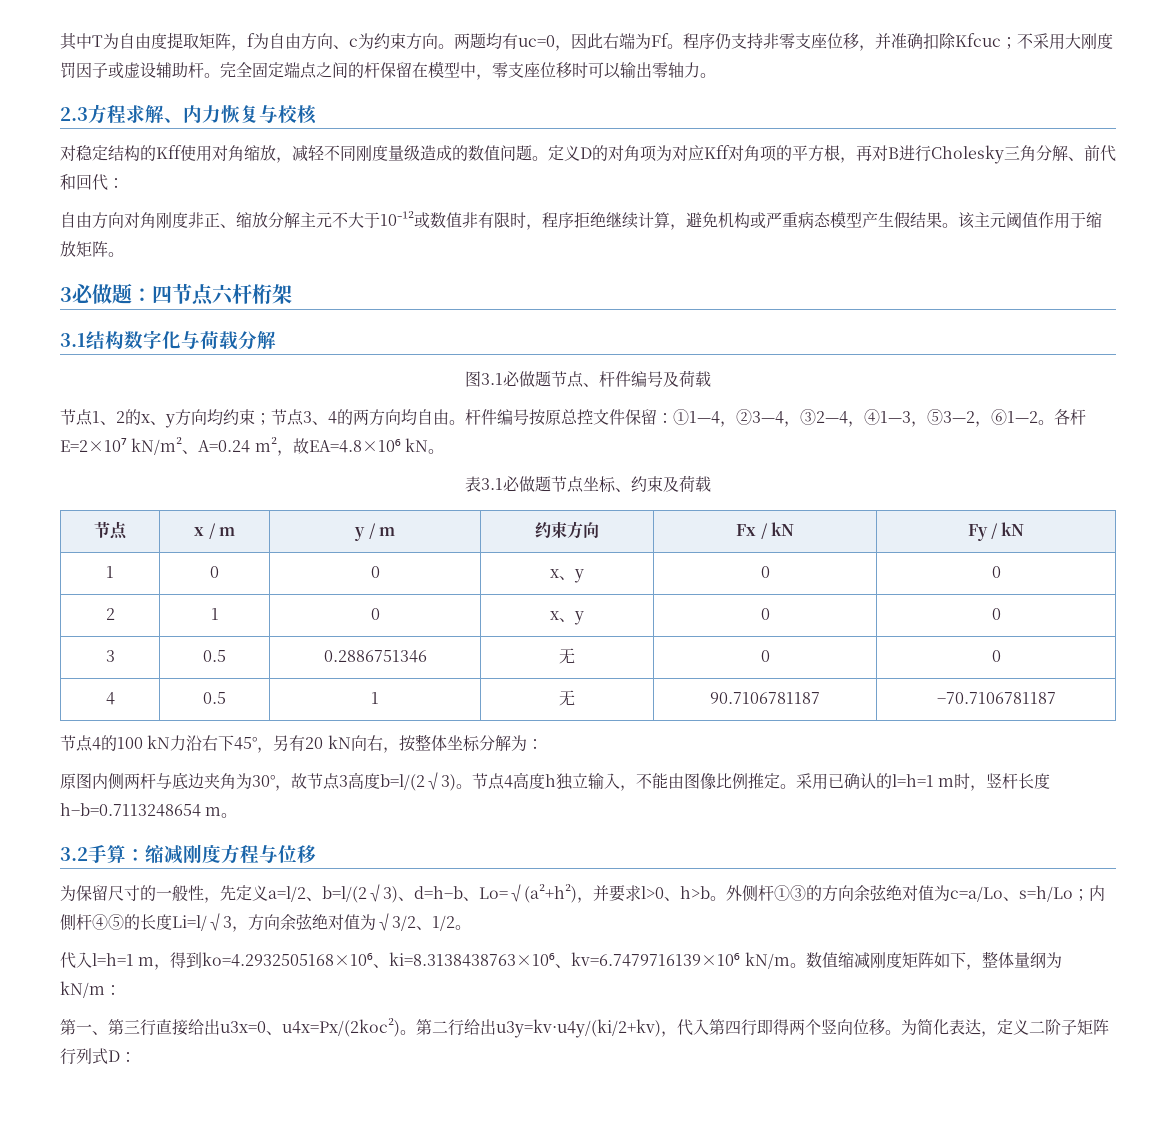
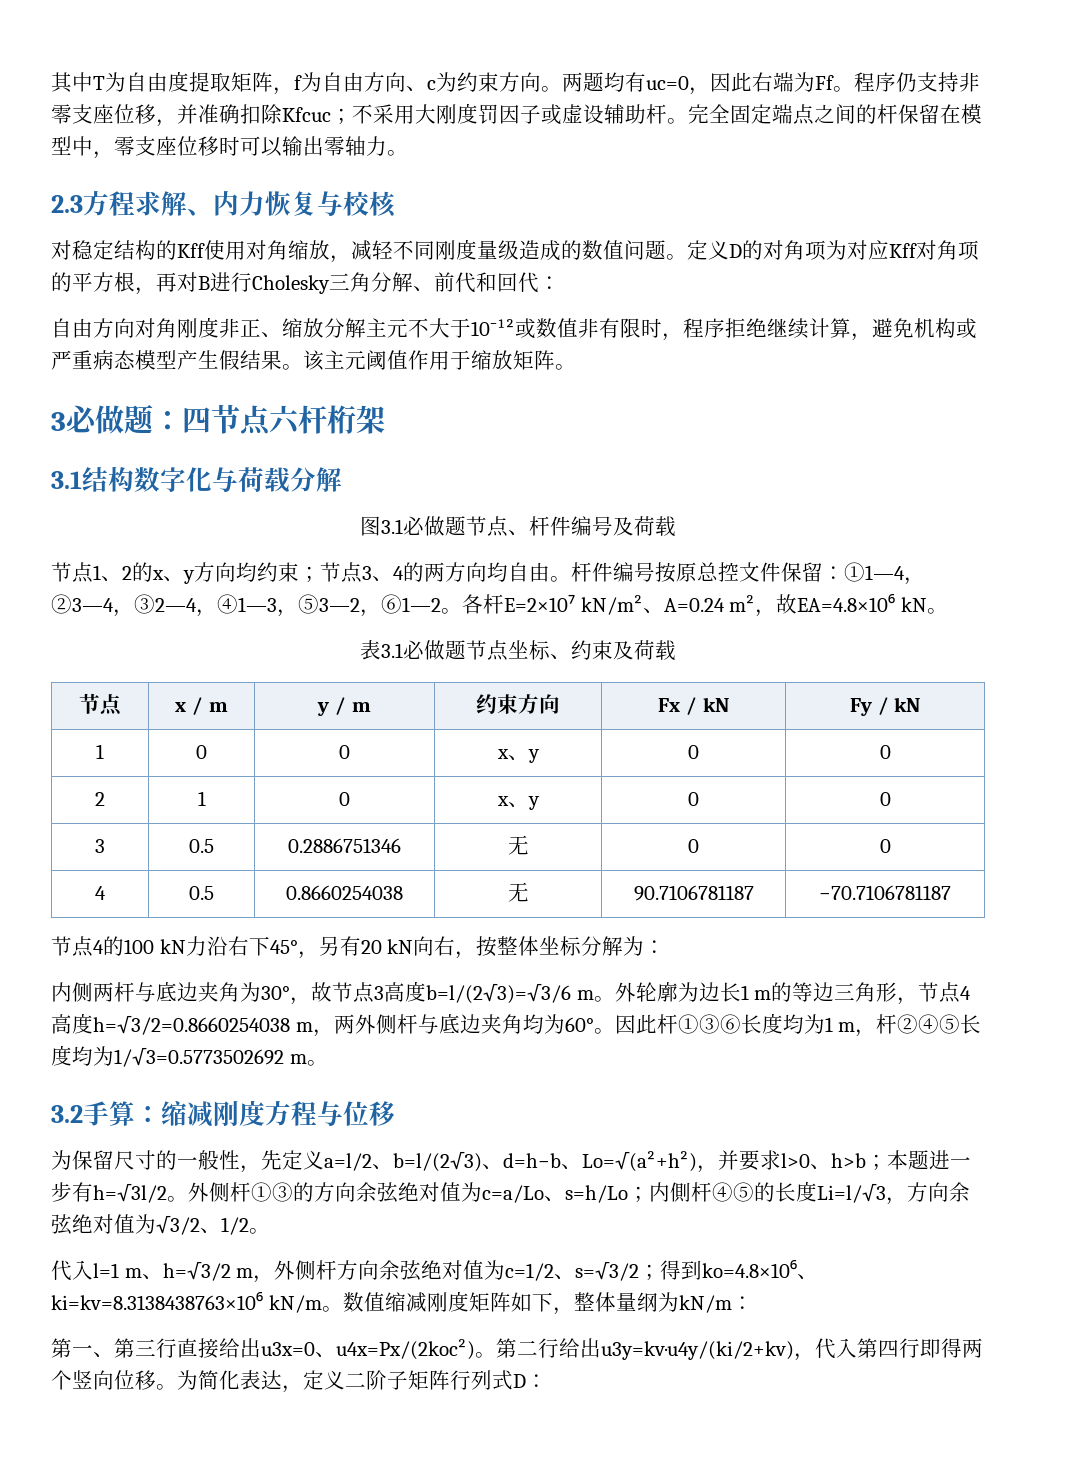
- 4 | 0.5 | 1 | 无 | 90.7106781187 | −70.7106781187
+ 4 | 0.5 | 0.8660254038 | 无 | 90.7106781187 | −70.7106781187
- 原图内侧两杆与底边夹角为30°，故节点3高度b=l/(2√3)。节点4高度h独立输入，不能由图像比例推定。采用已确认的l=h=1 m时，竖杆长度h−b=0.7113248654 m。
+ 内侧两杆与底边夹角为30°，故节点3高度b=l/(2√3)=√3/6 m。外轮廓为边长1 m的等边三角形，节点4高度h=√3/2=0.8660254038 m，两外侧杆与底边夹角均为60°。因此杆①③⑥长度均为1 m，杆②④⑤长度均为1/√3=0.5773502692 m。
- 为保留尺寸的一般性，先定义a=l/2、b=l/(2√3)、d=h−b、Lo=√(a²+h²)，并要求l>0、h>b。
+ 为保留尺寸的一般性，先定义a=l/2、b=l/(2√3)、d=h−b、Lo=√(a²+h²)，并要求l>0、h>b；本题进一步有h=√3l/2。
- 代入l=h=1 m，得到ko=4.2932505168×10⁶、ki=8.3138438763×10⁶、kv=6.7479716139×10⁶ kN/m。
+ 代入l=1 m、h=√3/2 m，外侧杆方向余弦绝对值为c=1/2、s=√3/2；得到ko=4.8×10⁶、ki=kv=8.3138438763×10⁶ kN/m。

